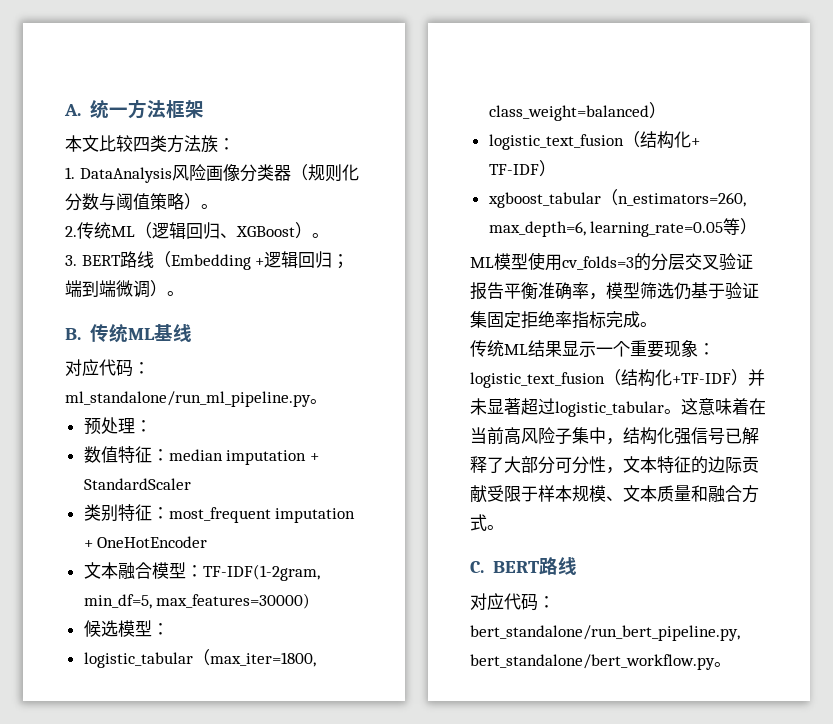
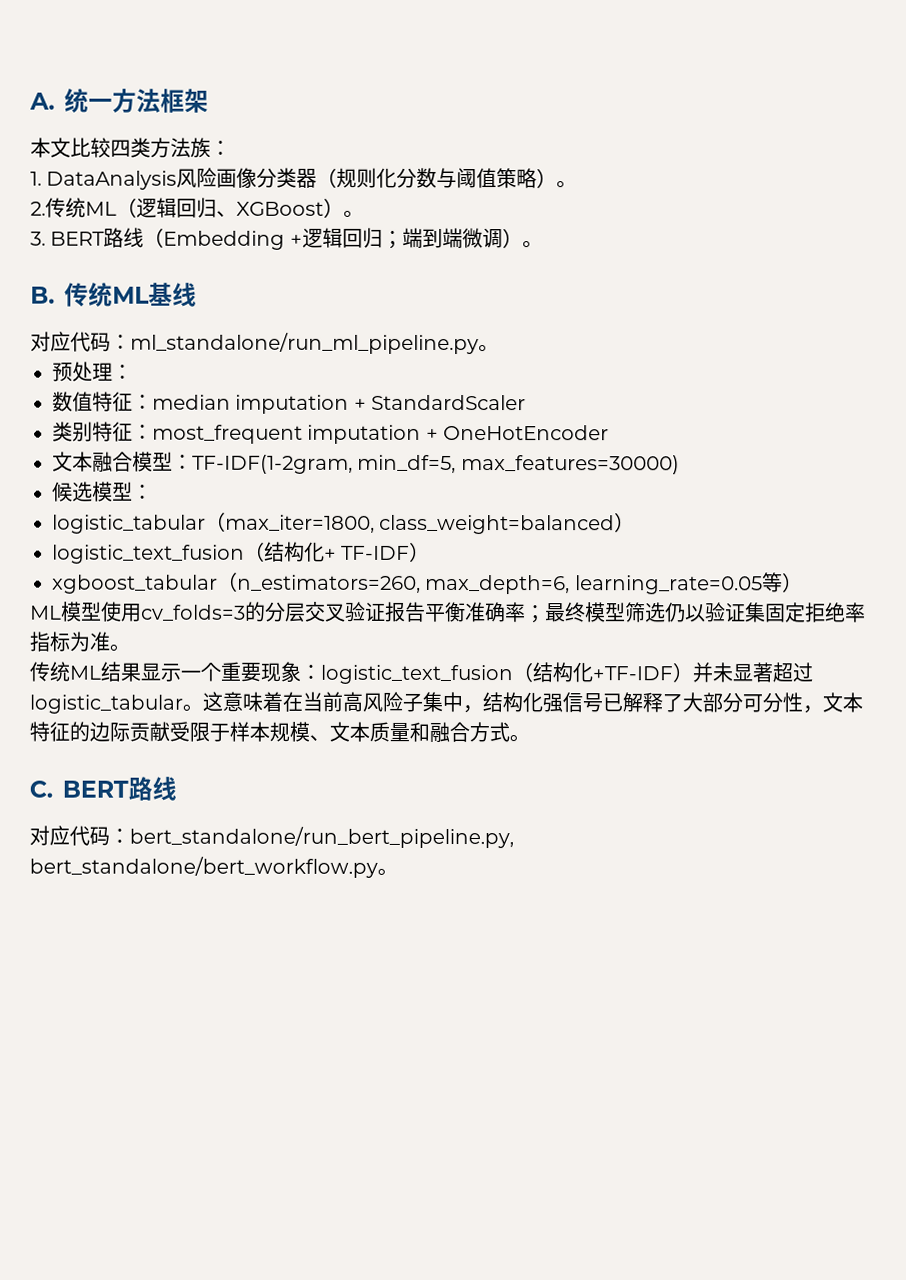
- ML模型使用cv_folds=3的分层交叉验证报告平衡准确率，模型筛选仍基于验证集固定拒绝率指标完成。
+ ML模型使用cv_folds=3的分层交叉验证报告平衡准确率；最终模型筛选仍以验证集固定拒绝率指标为准。

